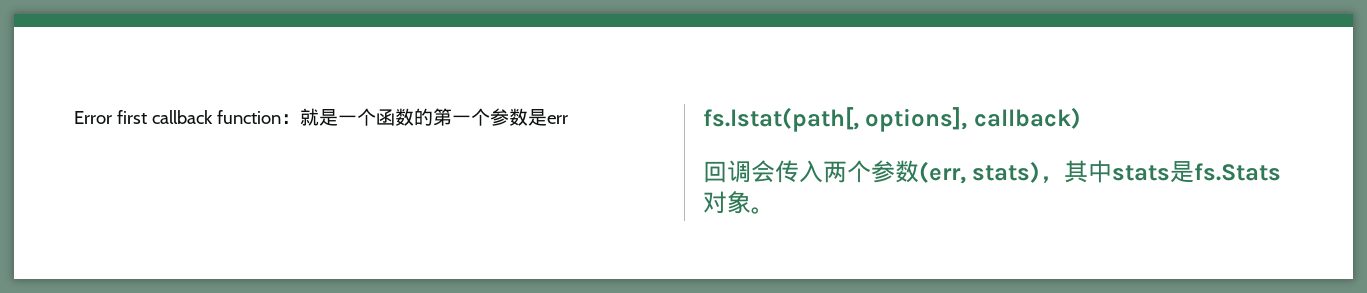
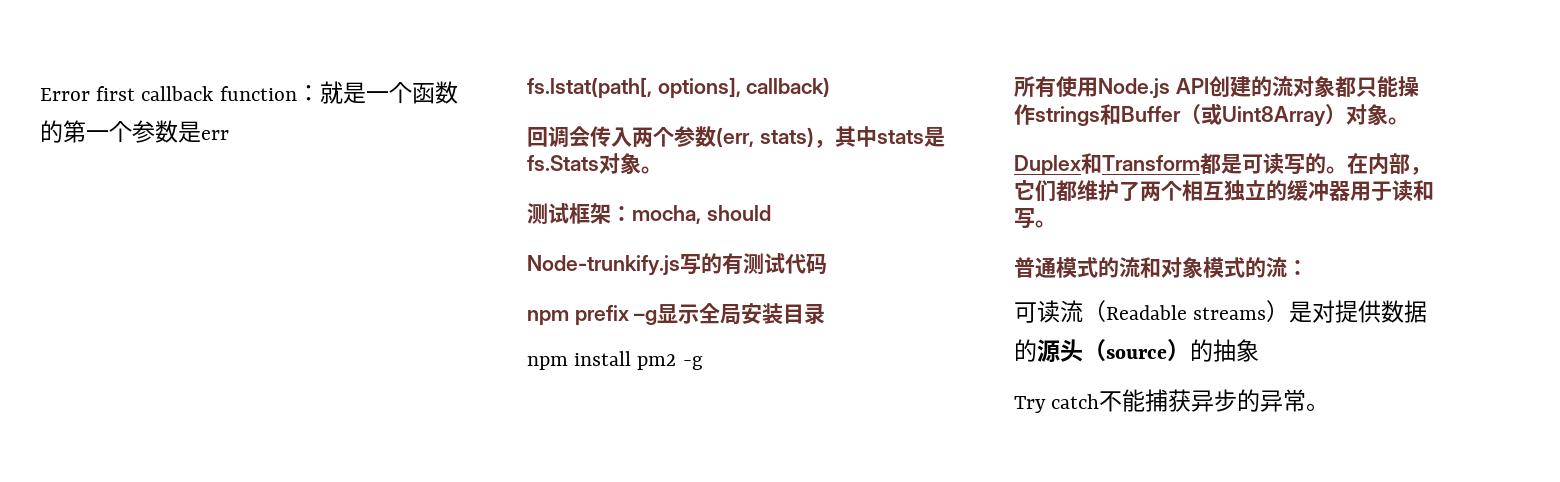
+ 测试框架：mocha, should
+ Node-trunkify.js写的有测试代码
+ npm prefix –g显示全局安装目录
+ npm install pm2 -g
+ 所有使用Node.js API创建的流对象都只能操作strings和Buffer（或Uint8Array）对象。
+ Duplex和Transform都是可读写的。在内部，它们都维护了两个相互独立的缓冲器用于读和写。
+ 普通模式的流和对象模式的流：
+ 可读流（Readable streams）是对提供数据的源头（source）的抽象
+ Try catch不能捕获异步的异常。

